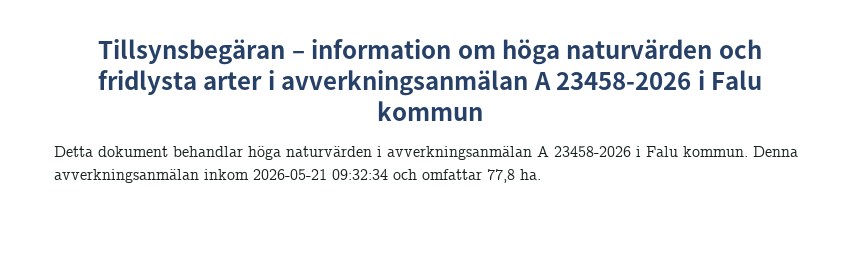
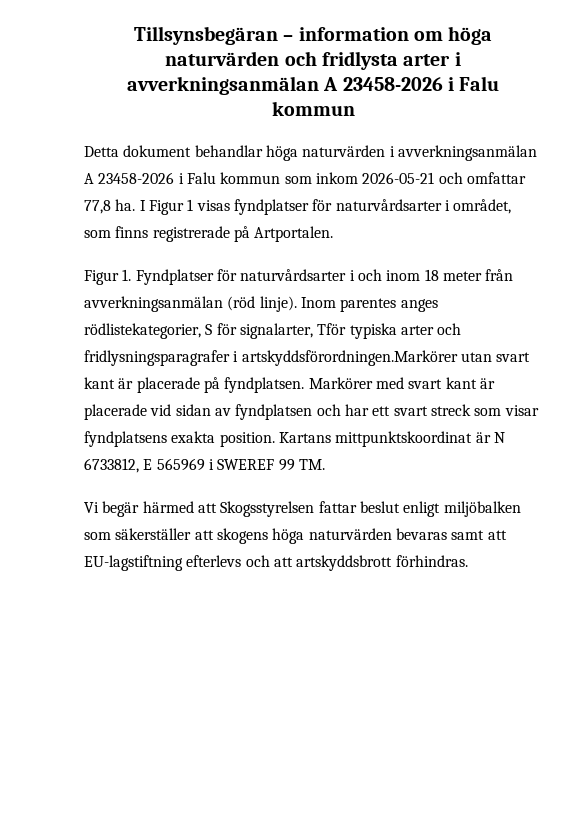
- Detta dokument behandlar höga naturvärden i avverkningsanmälan A 23458-2026 i Falu kommun. Denna avverkningsanmälan inkom 2026-05-21 09:32:34 och omfattar 77,8 ha.
+ Detta dokument behandlar höga naturvärden i avverkningsanmälan A 23458-2026 i Falu kommun som inkom 2026-05-21 och omfattar 77,8 ha.
+ I Figur 1 visas fyndplatser för naturvårdsarter i området, som finns registrerade på Artportalen.
+ Figur 1. Fyndplatser för naturvårdsarter i och inom 18 meter från avverkningsanmälan (röd linje). Inom parentes anges rödlistekategorier, S för signalarter, Tför typiska arter och fridlysningsparagrafer i artskyddsförordningen.Markörer utan svart kant är placerade på fyndplatsen. Markörer med svart kant är placerade vid sidan av fyndplatsen och har ett svart streck som visar fyndplatsens exakta position. Kartans mittpunktskoordinat är N 6733812, E 565969 i SWEREF 99 TM.
+ Vi begär härmed att Skogsstyrelsen fattar beslut enligt miljöbalken som säkerställer att skogens höga naturvärden bevaras samt att EU-lagstiftning efterlevs och att artskyddsbrott förhindras.

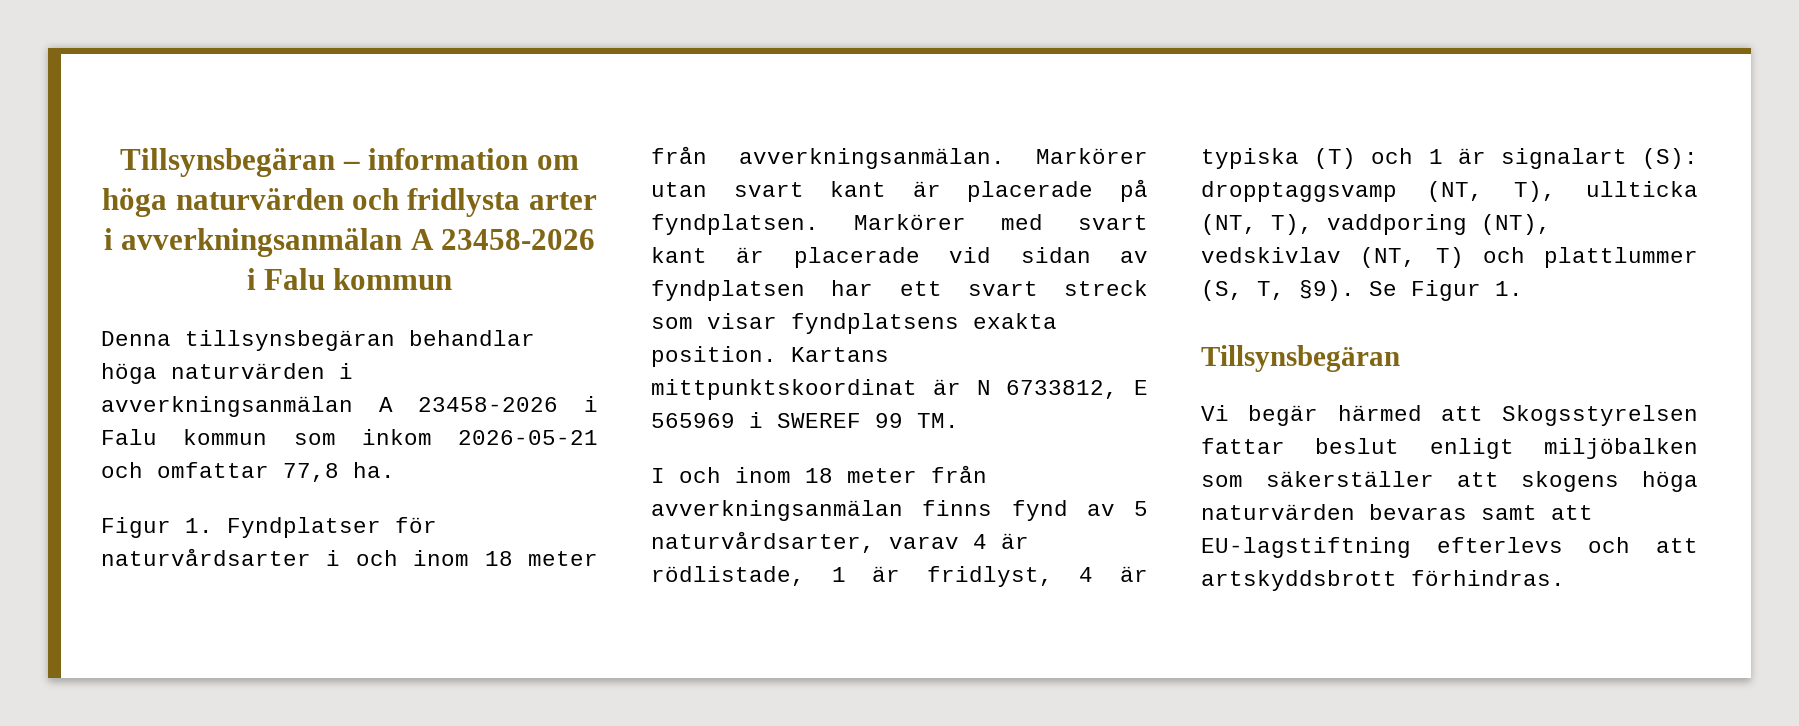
- Detta dokument behandlar höga naturvärden i avverkningsanmälan A 23458-2026 i Falu kommun som inkom 2026-05-21 och omfattar 77,8 ha. I Figur 1 visas fyndplatser för naturvårdsarter i området, som finns registrerade på Artportalen.
+ Denna tillsynsbegäran behandlar höga naturvärden i avverkningsanmälan A 23458-2026 i Falu kommun som inkom 2026-05-21 och omfattar 77,8 ha.
- Figur 1. Fyndplatser för naturvårdsarter i och inom 18 meter från avverkningsanmälan (röd linje). Inom parentes anges rödlistekategorier, S för signalarter, Tför typiska arter och fridlysningsparagrafer i artskyddsförordningen.Markörer utan svart kant är placerade på fyndplatsen.
+ Figur 1. Fyndplatser för naturvårdsarter i och inom 18 meter från avverkningsanmälan. Markörer utan svart kant är placerade på fyndplatsen.
- Markörer med svart kant är placerade vid sidan av fyndplatsen och har ett svart streck som visar fyndplatsens exakta position.
+ Markörer med svart kant är placerade vid sidan av fyndplatsen har ett svart streck som visar fyndplatsens exakta position.
+ I och inom 18 meter från avverkningsanmälan finns fynd av 5 naturvårdsarter, varav 4 är rödlistade, 1 är fridlyst, 4 är typiska (T) och 1 är signalart (S): dropptaggsvamp (NT, T), ullticka (NT, T), vaddporing (NT), vedskivlav (NT, T) och plattlummer (S, T, §9). Se Figur 1.
+ Tillsynsbegäran

